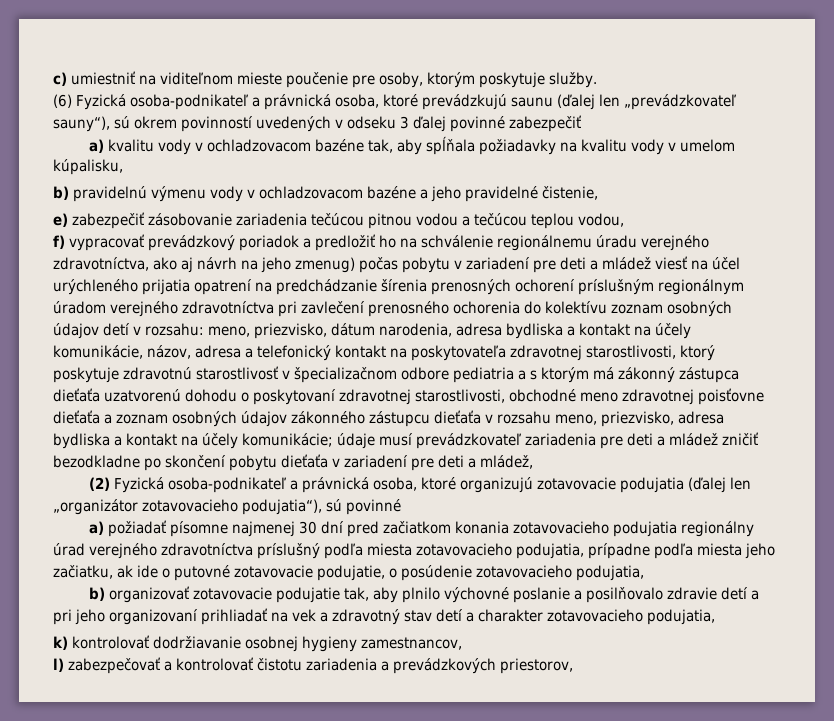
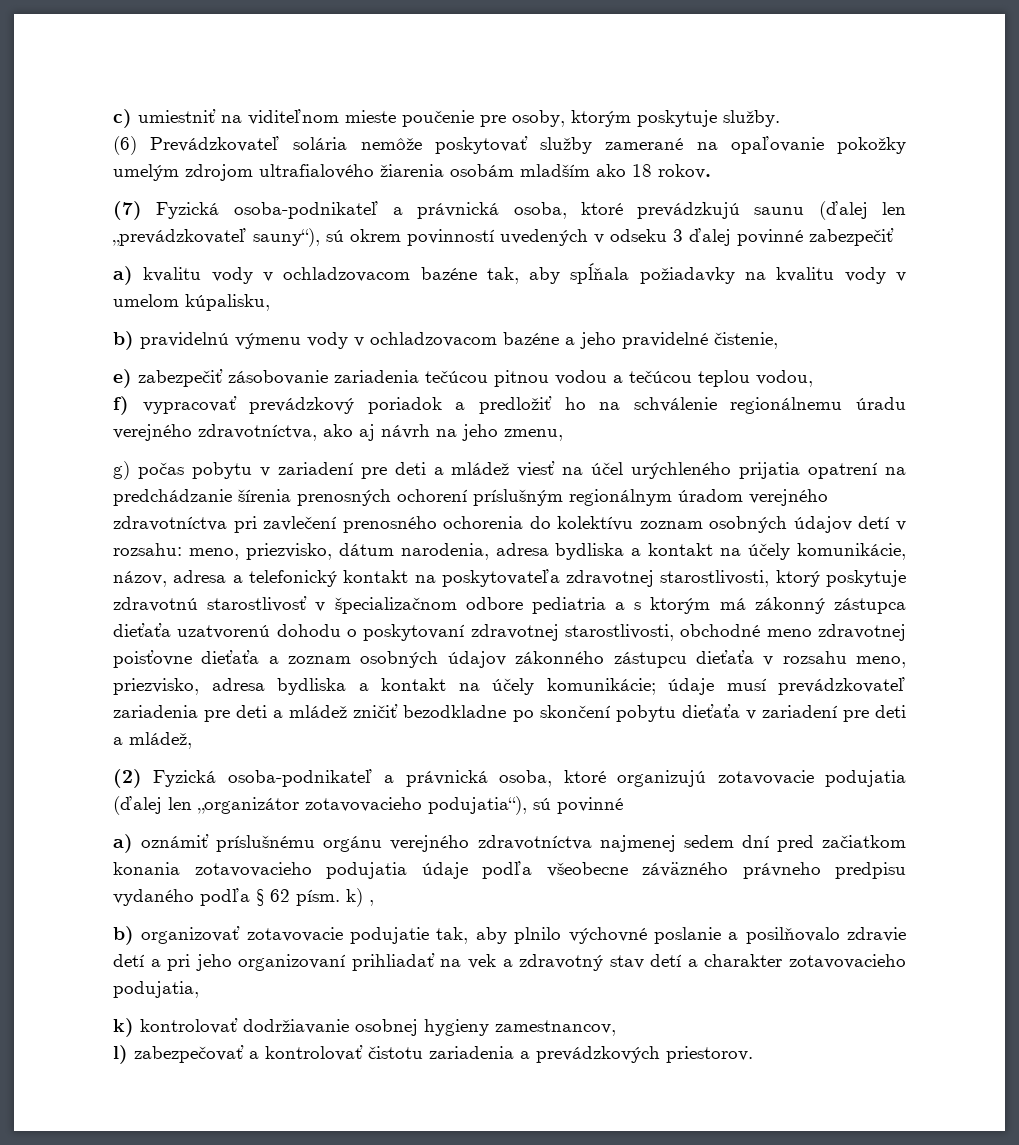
- (6) Fyzická osoba-podnikateľ a právnická osoba, ktoré prevádzkujú saunu (ďalej len „prevádzkovateľ sauny“), sú okrem povinností uvedených v odseku 3 ďalej povinné zabezpečiť
+ (6) Prevádzkovateľ solária nemôže poskytovať služby zamerané na opaľovanie pokožky umelým zdrojom ultrafialového žiarenia osobám mladším ako 18 rokov.
+ (7) Fyzická osoba-podnikateľ a právnická osoba, ktoré prevádzkujú saunu (ďalej len „prevádzkovateľ sauny“), sú okrem povinností uvedených v odseku 3 ďalej povinné zabezpečiť
- f) vypracovať prevádzkový poriadok a predložiť ho na schválenie regionálnemu úradu verejného zdravotníctva, ako aj návrh na jeho zmenug) počas pobytu v zariadení pre deti a mládež viesť na účel urýchleného prijatia opatrení na predchádzanie šírenia prenosných ochorení príslušným regionálnym úradom verejného zdravotníctva pri zavlečení prenosného ochorenia do kolektívu zoznam osobných údajov detí v rozsahu:
+ f) vypracovať prevádzkový poriadok a predložiť ho na schválenie regionálnemu úradu verejného zdravotníctva, ako aj návrh na jeho zmenu,
+ g) počas pobytu v zariadení pre deti a mládež viesť na účel urýchleného prijatia opatrení na predchádzanie šírenia prenosných ochorení príslušným regionálnym úradom verejného zdravotníctva pri zavlečení prenosného ochorenia do kolektívu zoznam osobných údajov detí v rozsahu:
- a) požiadať písomne najmenej 30 dní pred začiatkom konania zotavovacieho podujatia regionálny úrad verejného zdravotníctva príslušný podľa miesta zotavovacieho podujatia, prípadne podľa miesta jeho začiatku, ak ide o putovné zotavovacie podujatie, o posúdenie zotavovacieho podujatia,
+ a) oznámiť príslušnému orgánu verejného zdravotníctva najmenej sedem dní pred začiatkom konania zotavovacieho podujatia údaje podľa všeobecne záväzného právneho predpisu vydaného podľa § 62 písm. k) ,
- l) zabezpečovať a kontrolovať čistotu zariadenia a prevádzkových priestorov,
+ l) zabezpečovať a kontrolovať čistotu zariadenia a prevádzkových priestorov.

